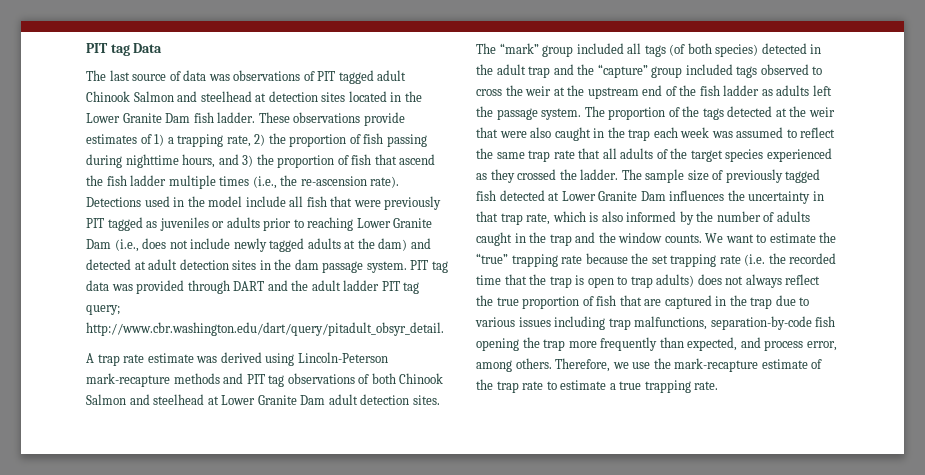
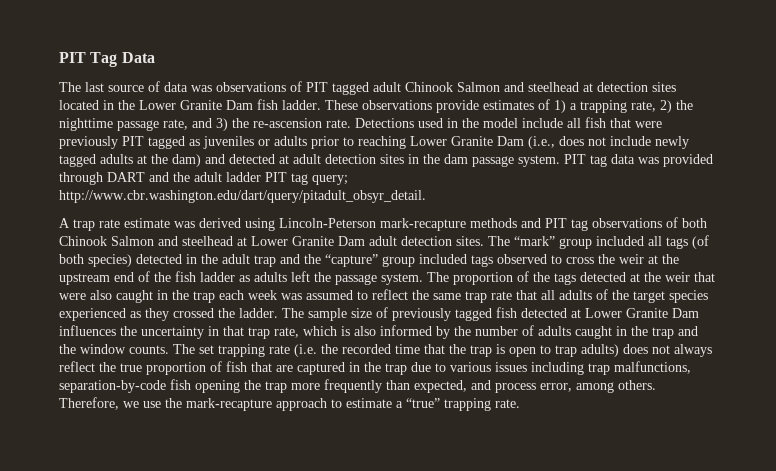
- PIT tag Data
+ PIT Tag Data
- These observations provide estimates of 1) a trapping rate, 2) the proportion of fish passing during nighttime hours, and 3) the proportion of fish that ascend the fish ladder multiple times (i.e., the re-ascension rate).
+ These observations provide estimates of 1) a trapping rate, 2) the nighttime passage rate, and 3) the re-ascension rate.
- We want to estimate the “true” trapping rate because the set trapping rate (i.e. the recorded time that the trap is open to trap adults) does not always reflect the true proportion of fish that are captured in the trap due to various issues including trap malfunctions, separation-by-code fish opening the trap more frequently than expected, and process error, among others.
+ The set trapping rate (i.e. the recorded time that the trap is open to trap adults) does not always reflect the true proportion of fish that are captured in the trap due to various issues including trap malfunctions, separation-by-code fish opening the trap more frequently than expected, and process error, among others.
- Therefore, we use the mark-recapture estimate of the trap rate to estimate a true trapping rate.
+ Therefore, we use the mark-recapture approach to estimate a “true” trapping rate.

